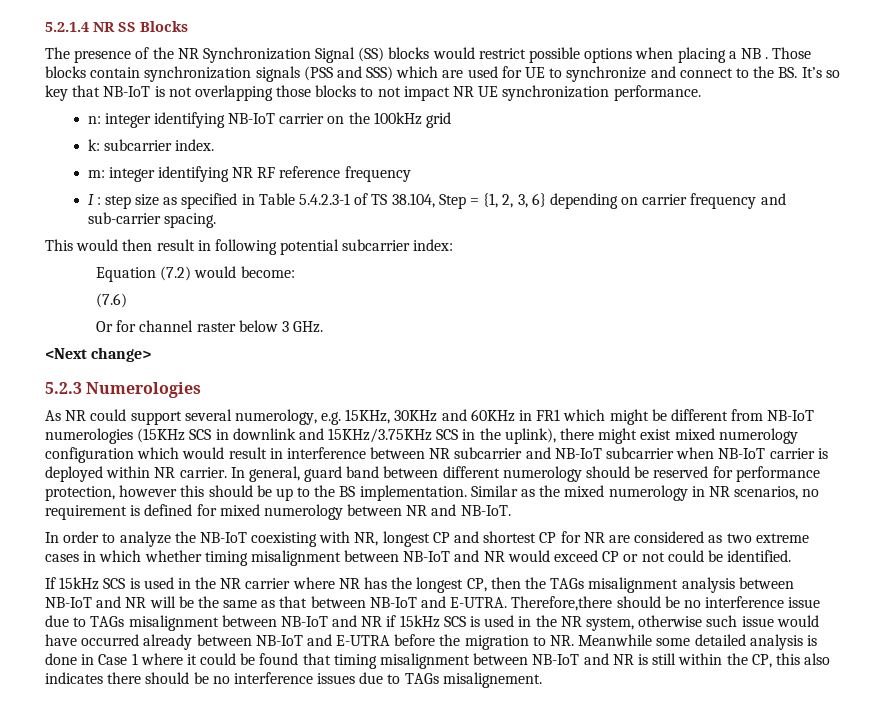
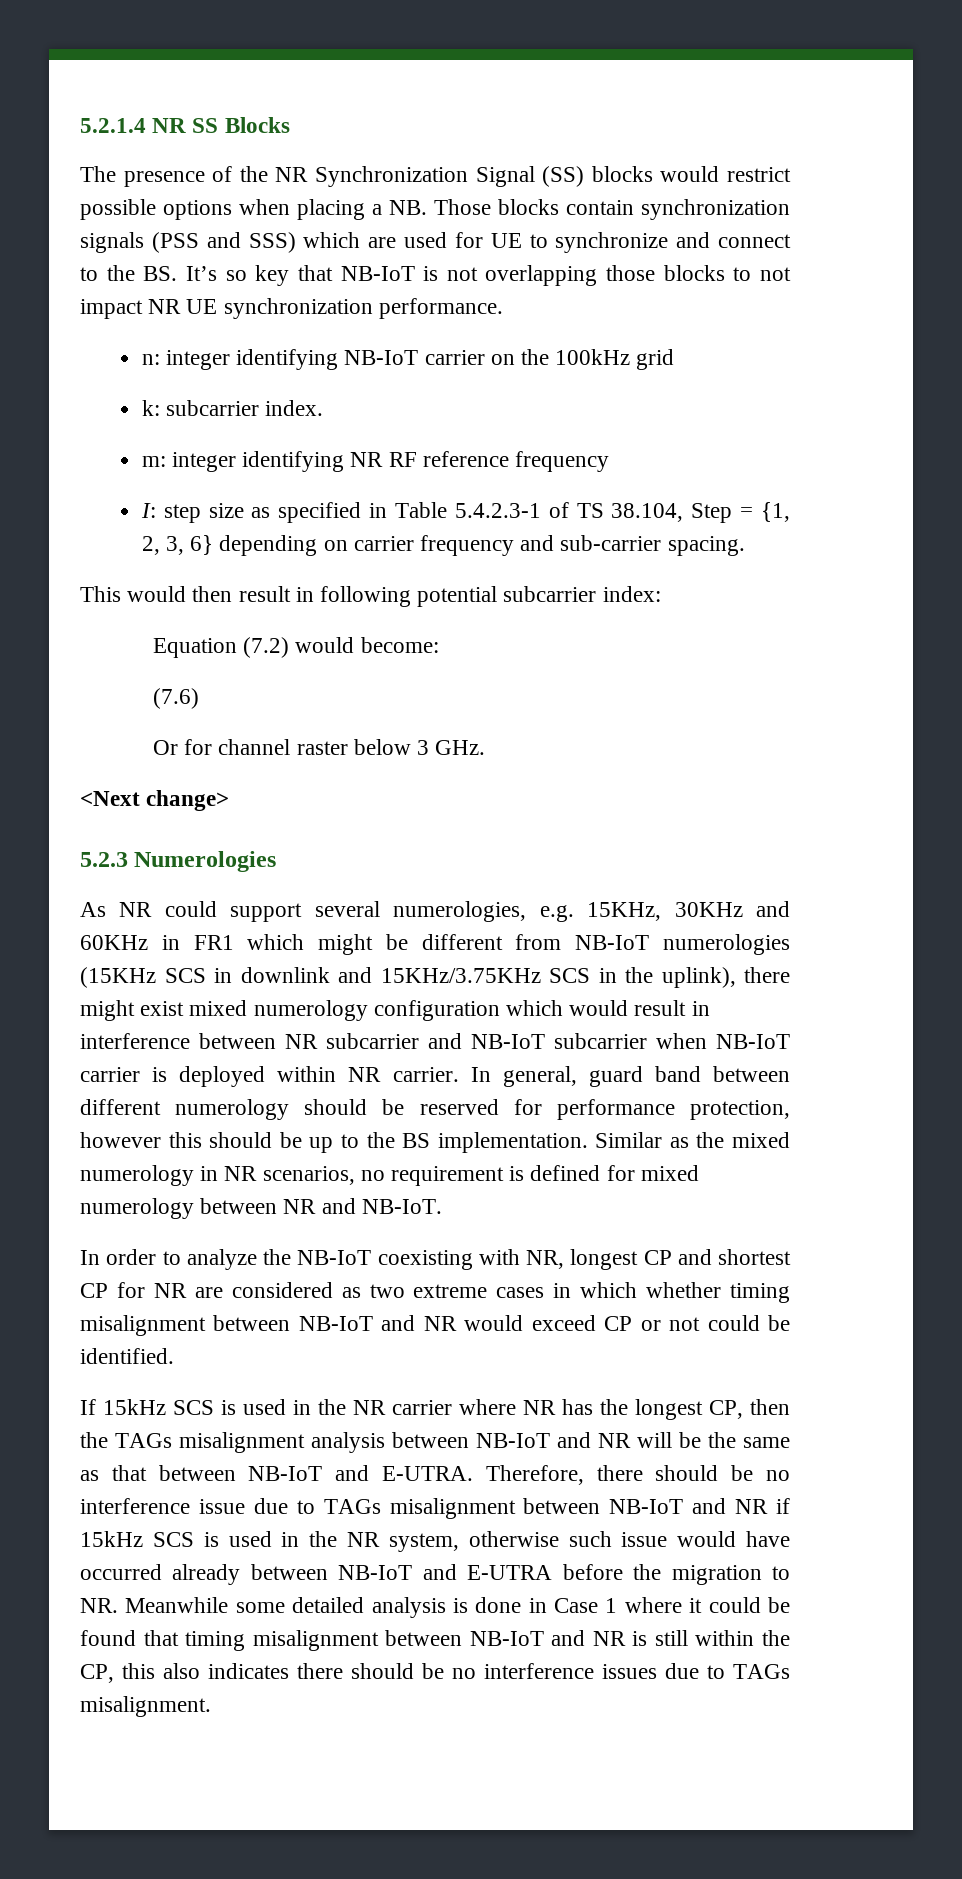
- The presence of the NR Synchronization Signal (SS) blocks would restrict possible options when placing a NB . Those blocks contain synchronization signals (PSS and SSS) which are used for UE to synchronize and connect to the BS. It’s so key that NB-IoT is not overlapping those blocks to not impact NR UE synchronization performance.
+ The presence of the NR Synchronization Signal (SS) blocks would restrict possible options when placing a NB. Those blocks contain synchronization signals (PSS and SSS) which are used for UE to synchronize and connect to the BS. It’s so key that NB-IoT is not overlapping those blocks to not impact NR UE synchronization performance.
- I : step size as specified in Table 5.4.2.3-1 of TS 38.104, Step = {1, 2, 3, 6} depending on carrier frequency and sub-carrier spacing.
+ I: step size as specified in Table 5.4.2.3-1 of TS 38.104, Step = {1, 2, 3, 6} depending on carrier frequency and sub-carrier spacing.
- As NR could support several numerology, e.g. 15KHz, 30KHz and 60KHz in FR1 which might be different from NB-IoT numerologies (15KHz SCS in downlink and 15KHz/3.75KHz SCS in the uplink), there might exist mixed numerology configuration which would result in interference between NR subcarrier and NB-IoT subcarrier when NB-IoT carrier is deployed within NR carrier.
+ As NR could support several numerologies, e.g. 15KHz, 30KHz and 60KHz in FR1 which might be different from NB-IoT numerologies (15KHz SCS in downlink and 15KHz/3.75KHz SCS in the uplink), there might exist mixed numerology configuration which would result in interference between NR subcarrier and NB-IoT subcarrier when NB-IoT carrier is deployed within NR carrier.
- Therefore,there should be no interference issue due to TAGs misalignment between NB-IoT and NR if 15kHz SCS is used in the NR system, otherwise such issue would have occurred already between NB-IoT and E-UTRA before the migration to NR. Meanwhile some detailed analysis is done in Case 1 where it could be found that timing misalignment between NB-IoT and NR is still within the CP, this also indicates there should be no interference issues due to TAGs misalignement.
+ Therefore, there should be no interference issue due to TAGs misalignment between NB-IoT and NR if 15kHz SCS is used in the NR system, otherwise such issue would have occurred already between NB-IoT and E-UTRA before the migration to NR. Meanwhile some detailed analysis is done in Case 1 where it could be found that timing misalignment between NB-IoT and NR is still within the CP, this also indicates there should be no interference issues due to TAGs misalignment.

